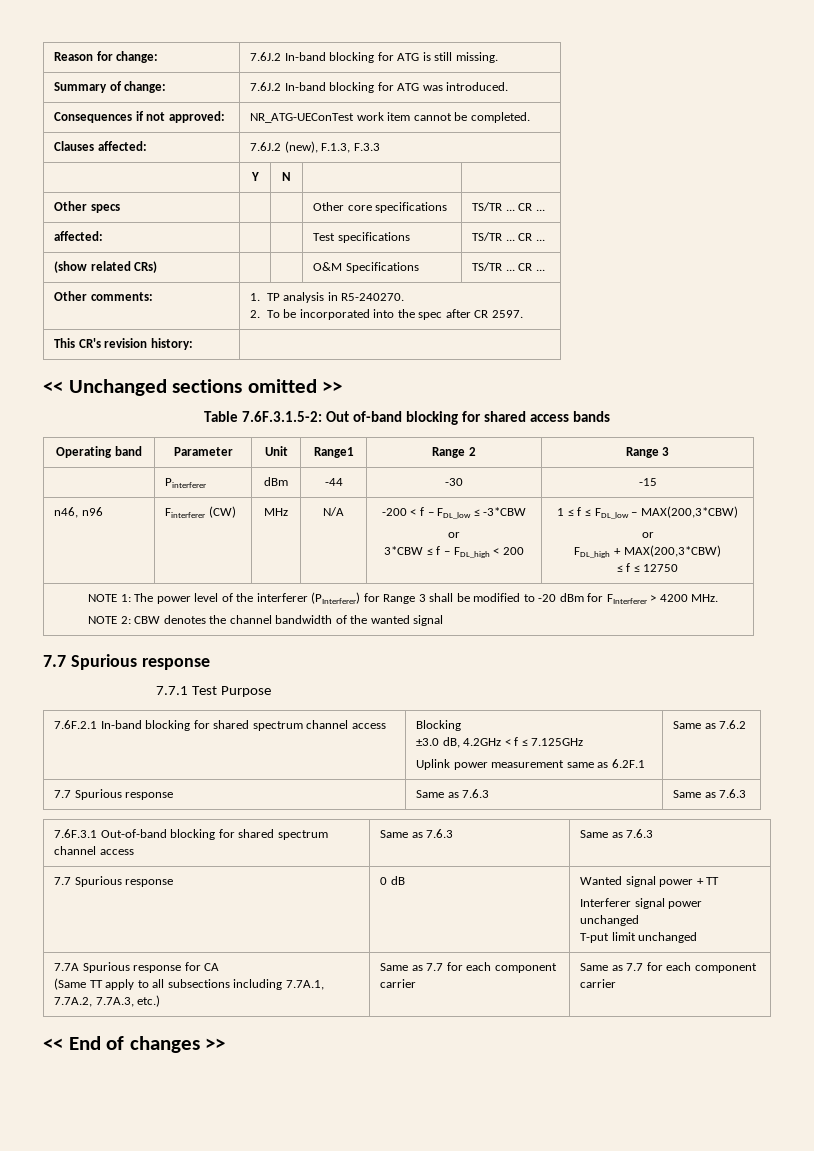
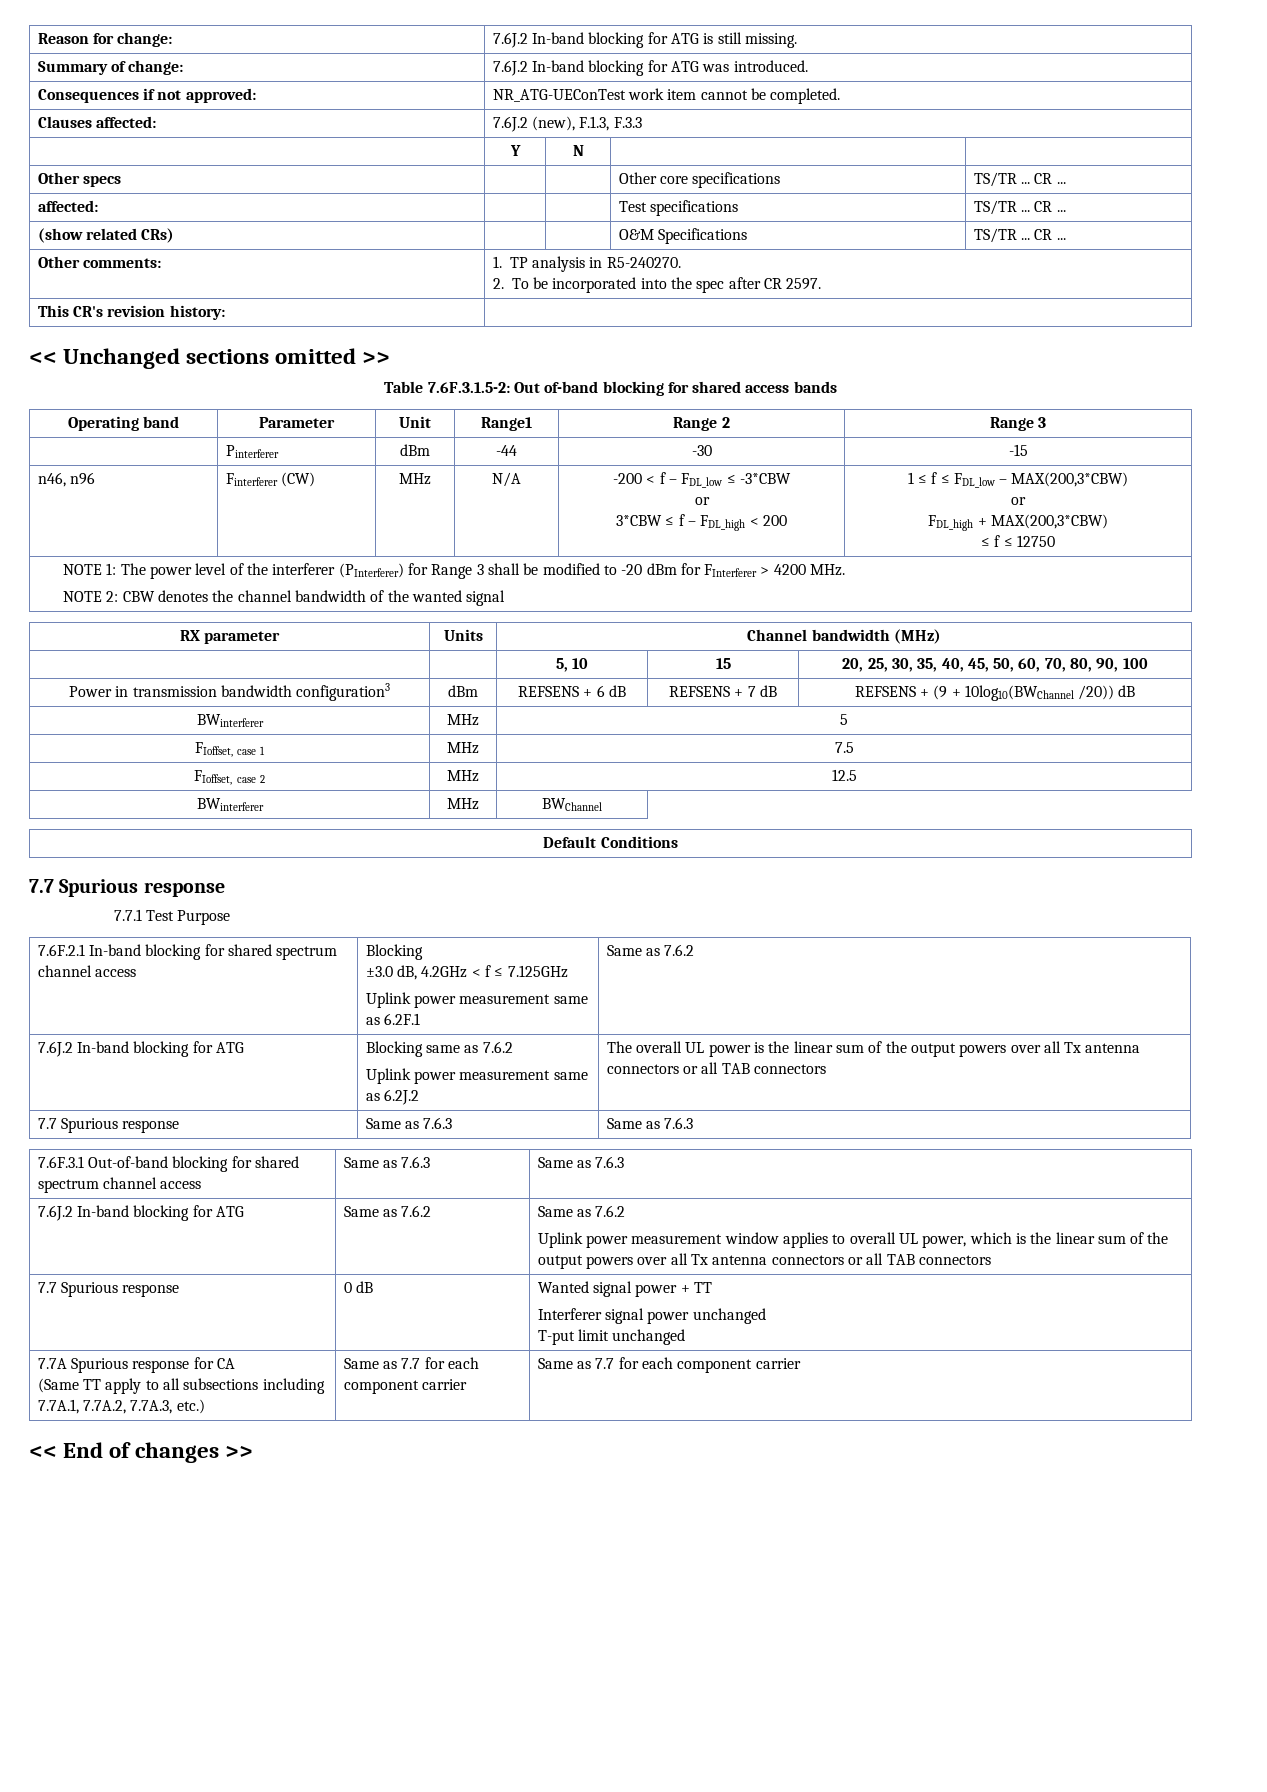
+ RX parameter | Units | Channel bandwidth (MHz)
+ | | 5, 10 | 15 | 20, 25, 30, 35, 40, 45, 50, 60, 70, 80, 90, 100
+ Power in transmission bandwidth configuration3 | dBm | REFSENS + 6 dB | REFSENS + 7 dB | REFSENS + (9 + 10log10(BWChannel /20)) dB
+ BWinterferer | MHz | 5
+ FIoffset, case 1 | MHz | 7.5
+ FIoffset, case 2 | MHz | 12.5
+ BWinterferer | MHz | BWChannel
+ Default Conditions
+ 7.6J.2 In-band blocking for ATG | Blocking same as 7.6.2
+ Uplink power measurement same as 6.2J.2 | The overall UL power is the linear sum of the output powers over all Tx antenna connectors or all TAB connectors
+ 7.6J.2 In-band blocking for ATG | Same as 7.6.2 | Same as 7.6.2
+ Uplink power measurement window applies to overall UL power, which is the linear sum of the output powers over all Tx antenna connectors or all TAB connectors

